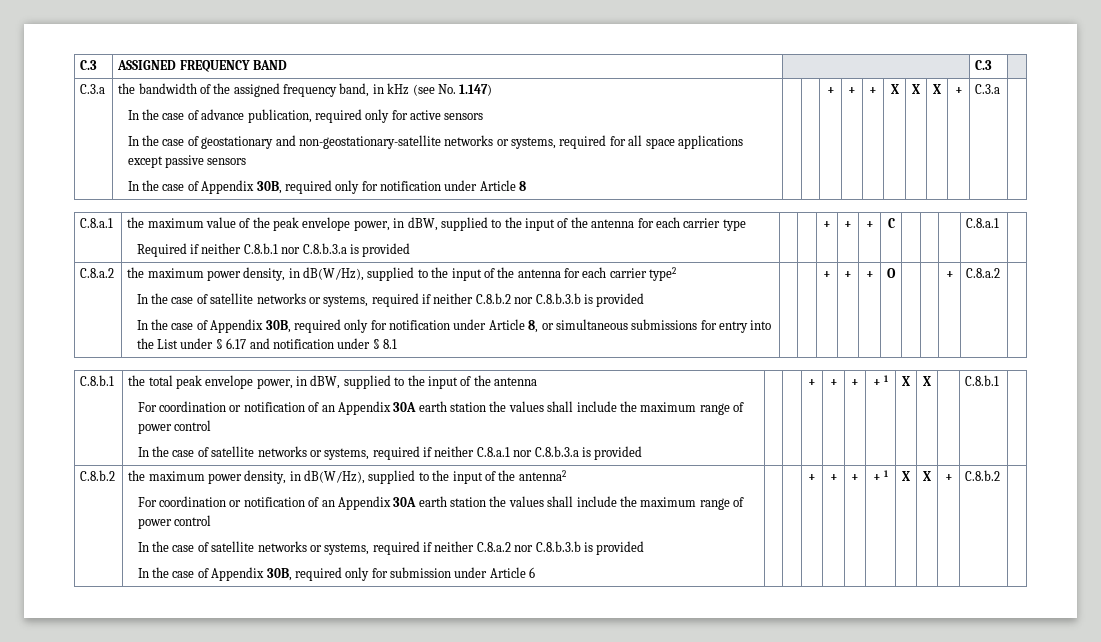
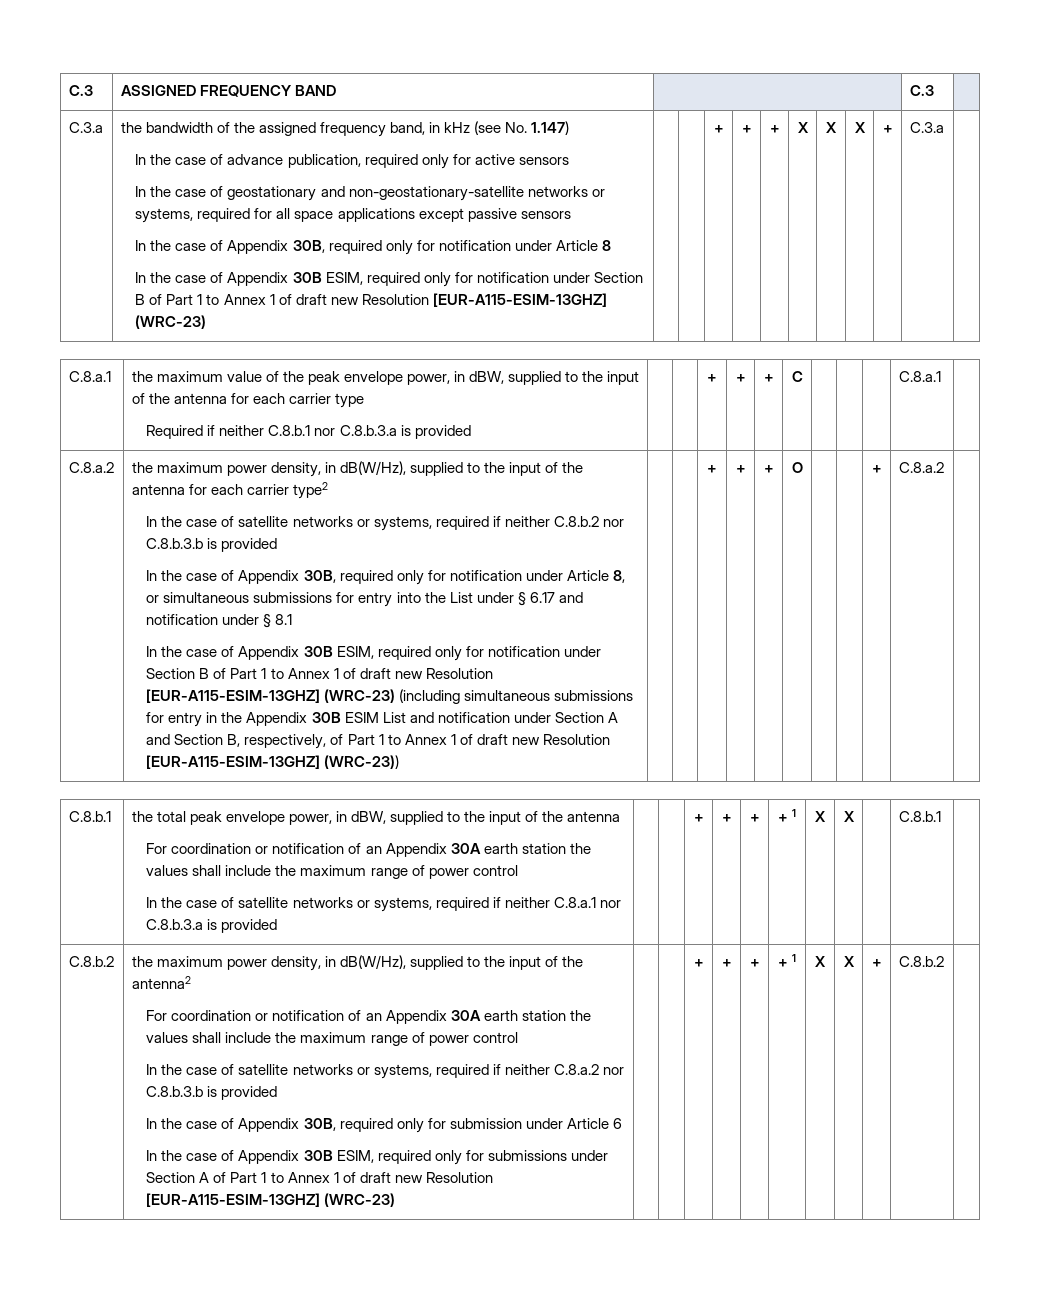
  In the case of Appendix 30B, required only for notification under Article 8
+ In the case of Appendix 30B ESIM, required only for notification under Section B of Part 1 to Annex 1 of draft new Resolution [EUR-A115-ESIM-13GHZ] (WRC-23)
+ In the case of Appendix 30B ESIM, required only for notification under Section B of Part 1 to Annex 1 of draft new Resolution [EUR-A115-ESIM-13GHZ] (WRC-23) (including simultaneous submissions for entry in the Appendix 30B ESIM List and notification under Section A and Section B, respectively, of Part 1 to Annex 1 of draft new Resolution [EUR-A115-ESIM-13GHZ] (WRC-23))
+ In the case of Appendix 30B ESIM, required only for submissions under Section A of Part 1 to Annex 1 of draft new Resolution [EUR-A115-ESIM-13GHZ] (WRC-23)

